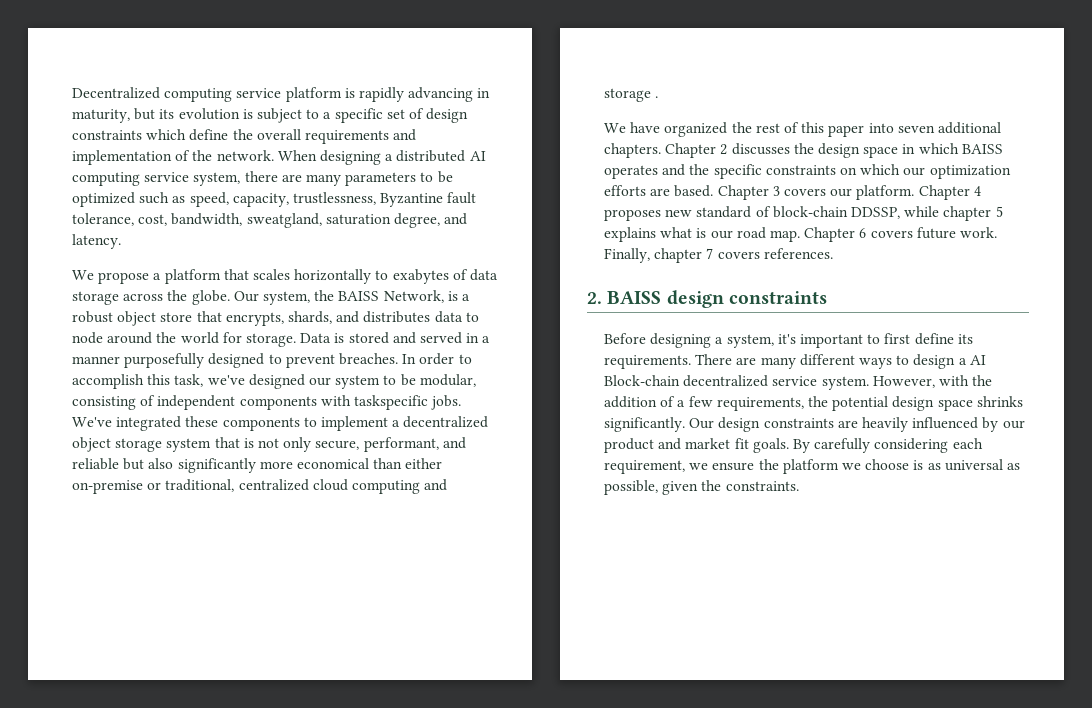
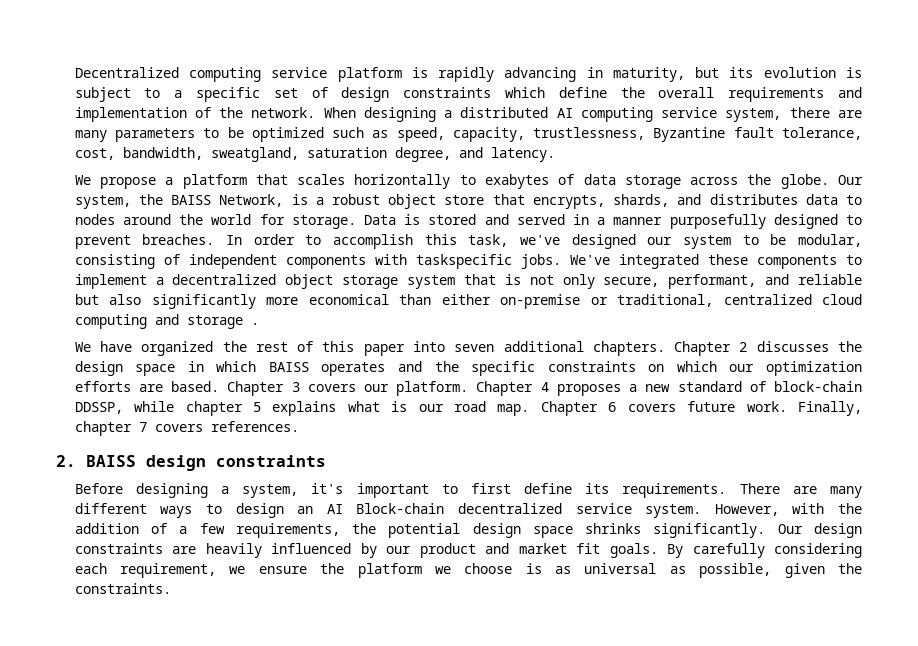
- Our system, the BAISS Network, is a robust object store that encrypts, shards, and distributes data to node around the world for storage.
+ Our system, the BAISS Network, is a robust object store that encrypts, shards, and distributes data to nodes around the world for storage.
- Chapter 4 proposes new standard of block-chain DDSSP, while chapter 5 explains what is our road map.
+ Chapter 4 proposes a new standard of block-chain DDSSP, while chapter 5 explains what is our road map.
- There are many different ways to design a AI Block-chain decentralized service system.
+ There are many different ways to design an AI Block-chain decentralized service system.

